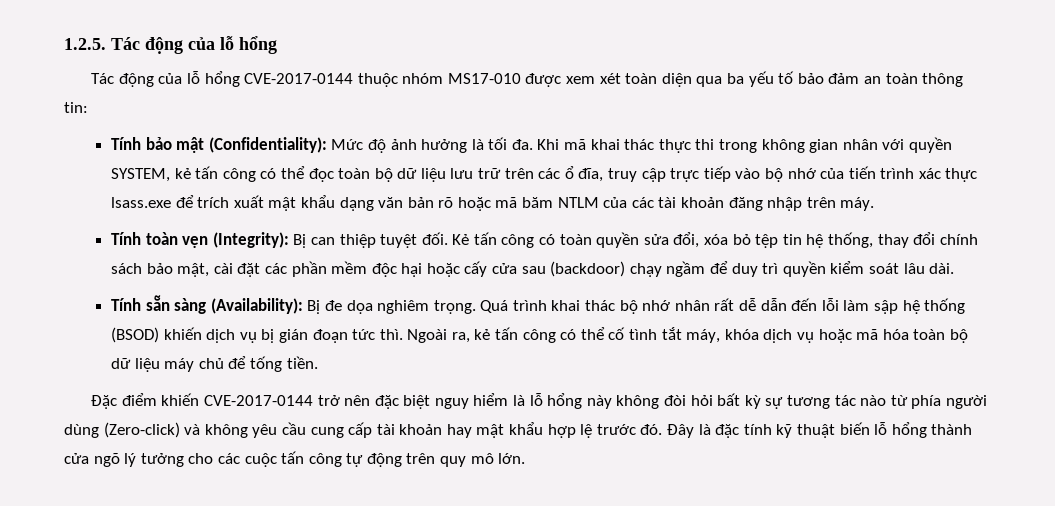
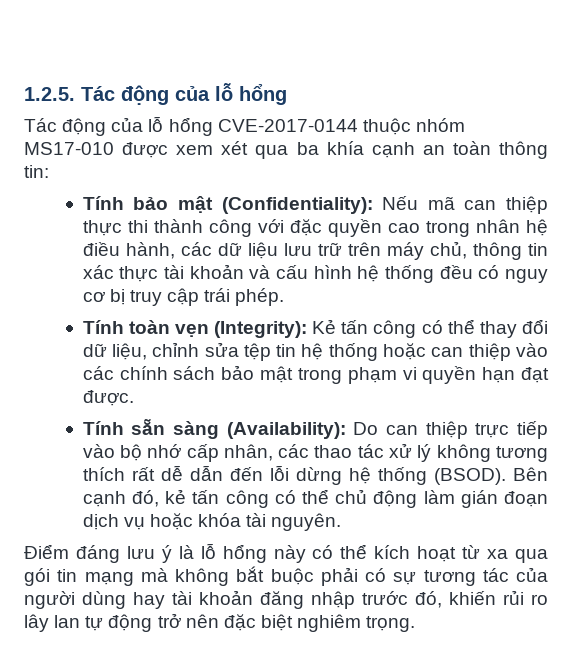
- Tác động của lỗ hổng CVE-2017-0144 thuộc nhóm MS17-010 được xem xét toàn diện qua ba yếu tố bảo đảm an toàn thông tin:
+ Tác động của lỗ hổng CVE-2017-0144 thuộc nhóm MS17-010 được xem xét qua ba khía cạnh an toàn thông tin:
- Tính bảo mật (Confidentiality): Mức độ ảnh hưởng là tối đa. Khi mã khai thác thực thi trong không gian nhân với quyền SYSTEM, kẻ tấn công có thể đọc toàn bộ dữ liệu lưu trữ trên các ổ đĩa, truy cập trực tiếp vào bộ nhớ của tiến trình xác thực lsass.exe để trích xuất mật khẩu dạng văn bản rõ hoặc mã băm NTLM của các tài khoản đăng nhập trên máy.
- Tính toàn vẹn (Integrity): Bị can thiệp tuyệt đối. Kẻ tấn công có toàn quyền sửa đổi, xóa bỏ tệp tin hệ thống, thay đổi chính sách bảo mật, cài đặt các phần mềm độc hại hoặc cấy cửa sau (backdoor) chạy ngầm để duy trì quyền kiểm soát lâu dài.
- Tính sẵn sàng (Availability): Bị đe dọa nghiêm trọng. Quá trình khai thác bộ nhớ nhân rất dễ dẫn đến lỗi làm sập hệ thống (BSOD) khiến dịch vụ bị gián đoạn tức thì. Ngoài ra, kẻ tấn công có thể cố tình tắt máy, khóa dịch vụ hoặc mã hóa toàn bộ dữ liệu máy chủ để tống tiền.
- Đặc điểm khiến CVE-2017-0144 trở nên đặc biệt nguy hiểm là lỗ hổng này không đòi hỏi bất kỳ sự tương tác nào từ phía người dùng (Zero-click) và không yêu cầu cung cấp tài khoản hay mật khẩu hợp lệ trước đó. Đây là đặc tính kỹ thuật biến lỗ hổng thành cửa ngõ lý tưởng cho các cuộc tấn công tự động trên quy mô lớn.
+ Tính bảo mật (Confidentiality): Nếu mã can thiệp thực thi thành công với đặc quyền cao trong nhân hệ điều hành, các dữ liệu lưu trữ trên máy chủ, thông tin xác thực tài khoản và cấu hình hệ thống đều có nguy cơ bị truy cập trái phép.
+ Tính toàn vẹn (Integrity): Kẻ tấn công có thể thay đổi dữ liệu, chỉnh sửa tệp tin hệ thống hoặc can thiệp vào các chính sách bảo mật trong phạm vi quyền hạn đạt được.
+ Tính sẵn sàng (Availability): Do can thiệp trực tiếp vào bộ nhớ cấp nhân, các thao tác xử lý không tương thích rất dễ dẫn đến lỗi dừng hệ thống (BSOD). Bên cạnh đó, kẻ tấn công có thể chủ động làm gián đoạn dịch vụ hoặc khóa tài nguyên.
+ Điểm đáng lưu ý là lỗ hổng này có thể kích hoạt từ xa qua gói tin mạng mà không bắt buộc phải có sự tương tác của người dùng hay tài khoản đăng nhập trước đó, khiến rủi ro lây lan tự động trở nên đặc biệt nghiêm trọng.

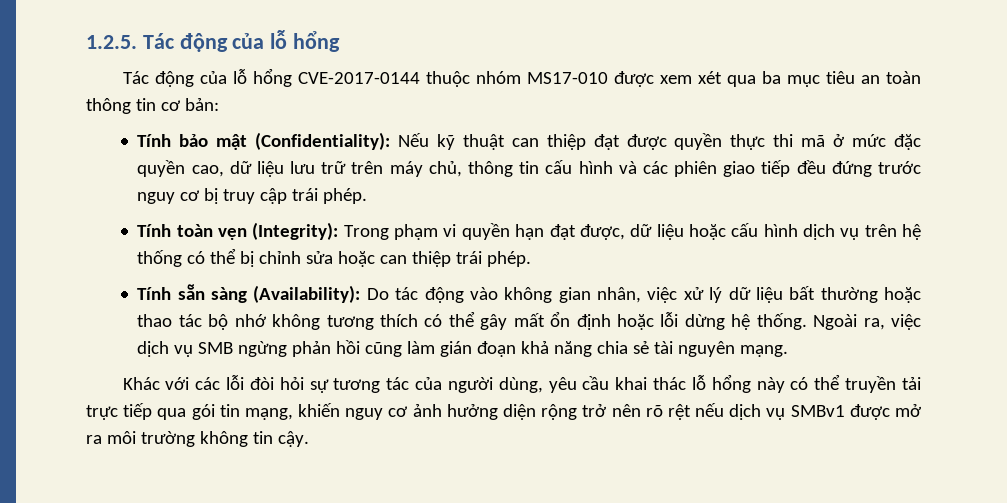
- Tác động của lỗ hổng CVE-2017-0144 thuộc nhóm MS17-010 được xem xét qua ba khía cạnh an toàn thông tin:
+ Tác động của lỗ hổng CVE-2017-0144 thuộc nhóm MS17-010 được xem xét qua ba mục tiêu an toàn thông tin cơ bản:
- Tính bảo mật (Confidentiality): Nếu mã can thiệp thực thi thành công với đặc quyền cao trong nhân hệ điều hành, các dữ liệu lưu trữ trên máy chủ, thông tin xác thực tài khoản và cấu hình hệ thống đều có nguy cơ bị truy cập trái phép.
+ Tính bảo mật (Confidentiality): Nếu kỹ thuật can thiệp đạt được quyền thực thi mã ở mức đặc quyền cao, dữ liệu lưu trữ trên máy chủ, thông tin cấu hình và các phiên giao tiếp đều đứng trước nguy cơ bị truy cập trái phép.
- Tính toàn vẹn (Integrity): Kẻ tấn công có thể thay đổi dữ liệu, chỉnh sửa tệp tin hệ thống hoặc can thiệp vào các chính sách bảo mật trong phạm vi quyền hạn đạt được.
+ Tính toàn vẹn (Integrity): Trong phạm vi quyền hạn đạt được, dữ liệu hoặc cấu hình dịch vụ trên hệ thống có thể bị chỉnh sửa hoặc can thiệp trái phép.
- Tính sẵn sàng (Availability): Do can thiệp trực tiếp vào bộ nhớ cấp nhân, các thao tác xử lý không tương thích rất dễ dẫn đến lỗi dừng hệ thống (BSOD). Bên cạnh đó, kẻ tấn công có thể chủ động làm gián đoạn dịch vụ hoặc khóa tài nguyên.
- Điểm đáng lưu ý là lỗ hổng này có thể kích hoạt từ xa qua gói tin mạng mà không bắt buộc phải có sự tương tác của người dùng hay tài khoản đăng nhập trước đó, khiến rủi ro lây lan tự động trở nên đặc biệt nghiêm trọng.
+ Tính sẵn sàng (Availability): Do tác động vào không gian nhân, việc xử lý dữ liệu bất thường hoặc thao tác bộ nhớ không tương thích có thể gây mất ổn định hoặc lỗi dừng hệ thống. Ngoài ra, việc dịch vụ SMB ngừng phản hồi cũng làm gián đoạn khả năng chia sẻ tài nguyên mạng.
+ Khác với các lỗi đòi hỏi sự tương tác của người dùng, yêu cầu khai thác lỗ hổng này có thể truyền tải trực tiếp qua gói tin mạng, khiến nguy cơ ảnh hưởng diện rộng trở nên rõ rệt nếu dịch vụ SMBv1 được mở ra môi trường không tin cậy.

